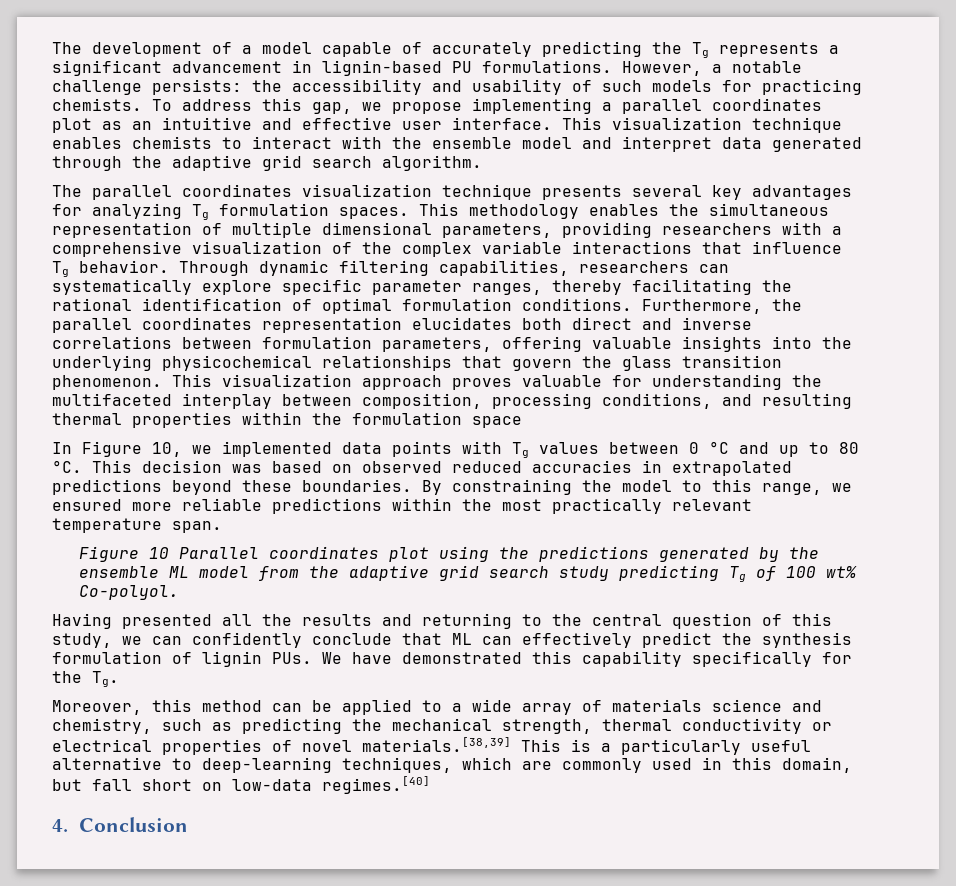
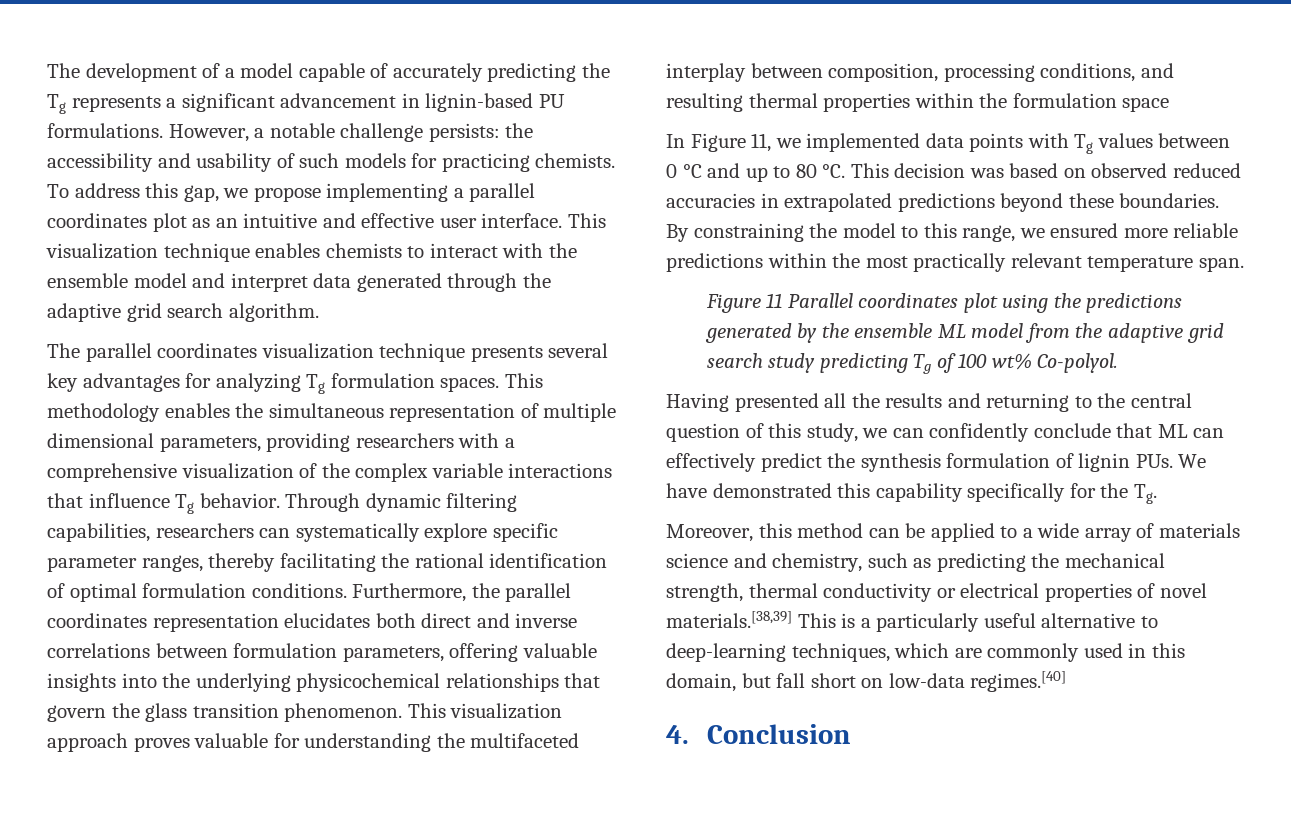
- In Figure 10, we implemented data points with Tg values between 0 °C and up to 80 °C.
+ In Figure 11, we implemented data points with Tg values between 0 °C and up to 80 °C.
- Figure 10 Parallel coordinates plot using the predictions generated by the ensemble ML model from the adaptive grid search study predicting Tg of 100 wt% Co-polyol.
+ Figure 11 Parallel coordinates plot using the predictions generated by the ensemble ML model from the adaptive grid search study predicting Tg of 100 wt% Co-polyol.

